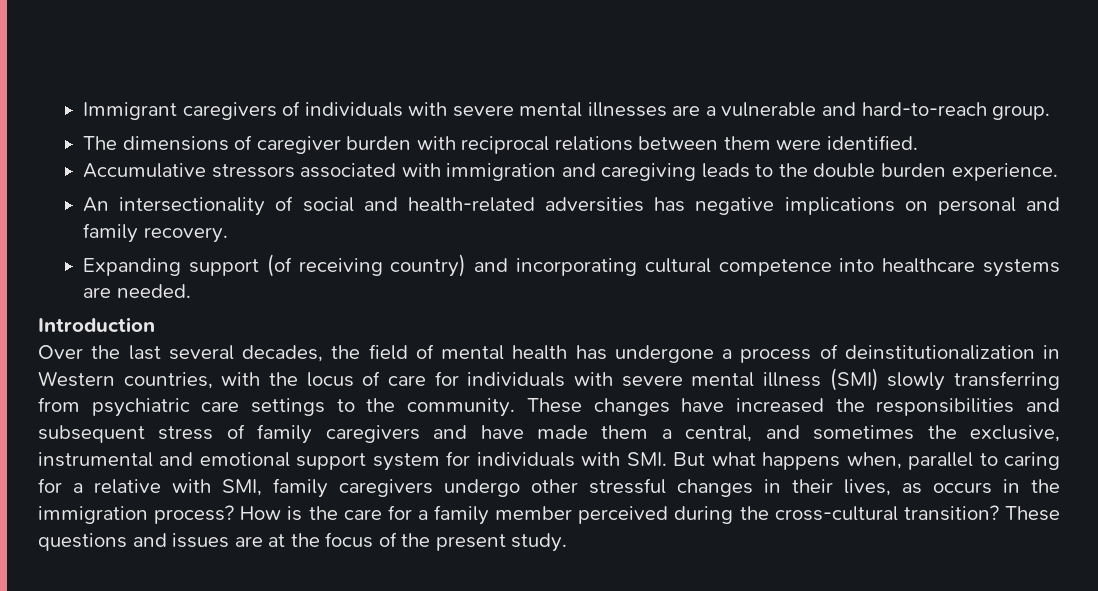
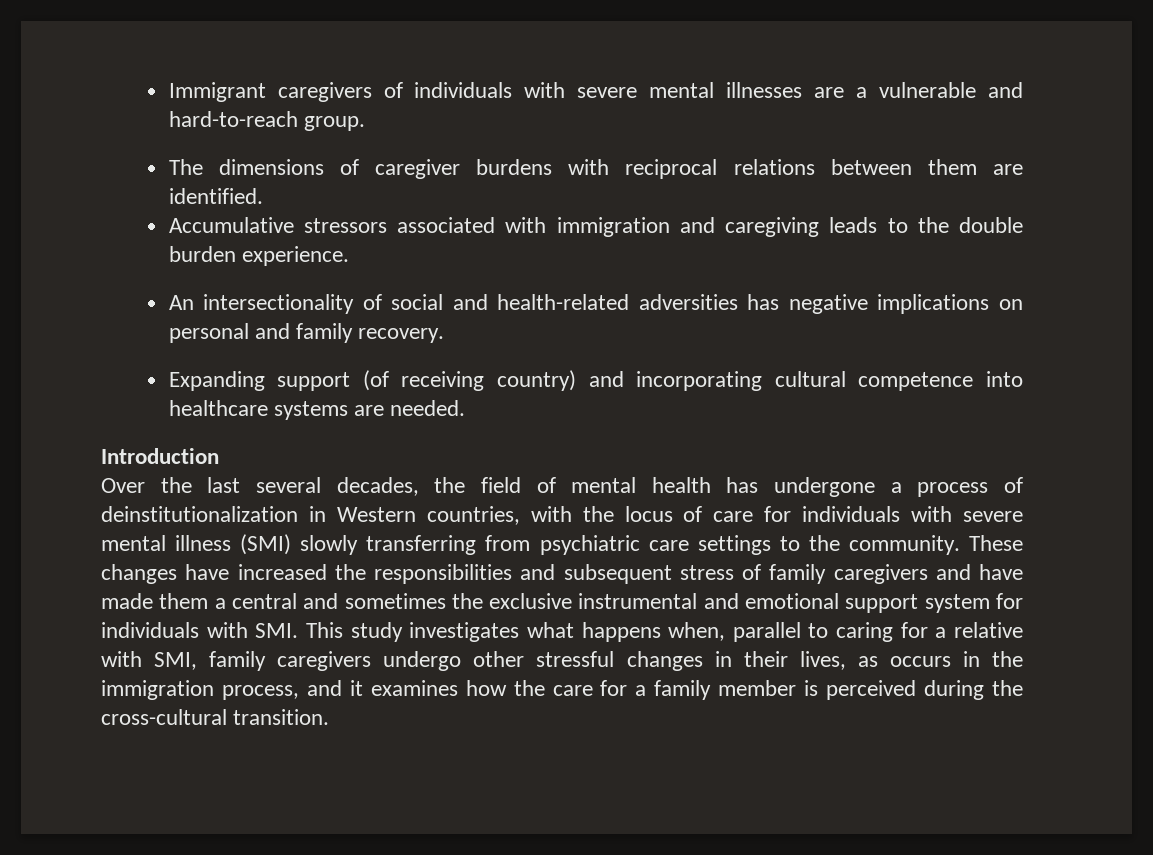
- The dimensions of caregiver burden with reciprocal relations between them were identified.
+ The dimensions of caregiver burdens with reciprocal relations between them are identified.
- These changes have increased the responsibilities and subsequent stress of family caregivers and have made them a central, and sometimes the exclusive, instrumental and emotional support system for individuals with SMI. But what happens when, parallel to caring for a relative with SMI, family caregivers undergo other stressful changes in their lives, as occurs in the immigration process? How is the care for a family member perceived during the cross-cultural transition? These questions and issues are at the focus of the present study.
+ These changes have increased the responsibilities and subsequent stress of family caregivers and have made them a central and sometimes the exclusive instrumental and emotional support system for individuals with SMI. This study investigates what happens when, parallel to caring for a relative with SMI, family caregivers undergo other stressful changes in their lives, as occurs in the immigration process, and it examines how the care for a family member is perceived during the cross-cultural transition.

